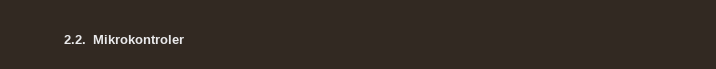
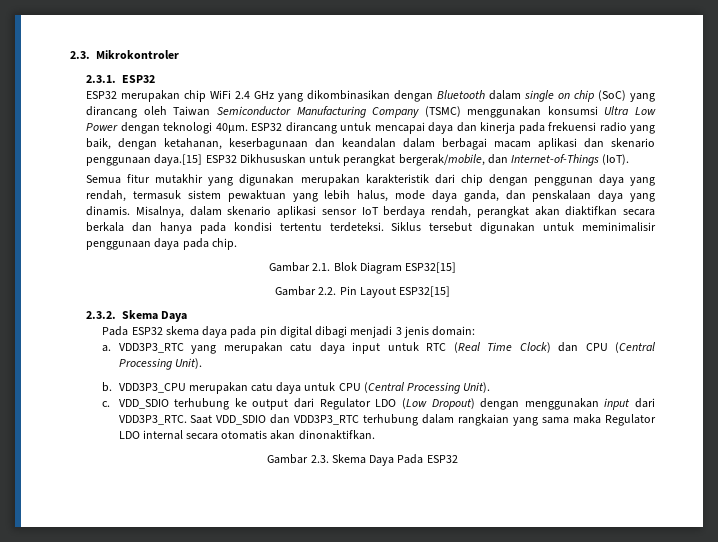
- 2.2. Mikrokontroler
+ 2.3. Mikrokontroler
+ 2.3.1. ESP32
+ ESP32 merupakan chip WiFi 2.4 GHz yang dikombinasikan dengan Bluetooth dalam single on chip (SoC) yang dirancang oleh Taiwan Semiconductor Manufacturing Company (TSMC) menggunakan konsumsi Ultra Low Power dengan teknologi 40µm. ESP32 dirancang untuk mencapai daya dan kinerja pada frekuensi radio yang baik, dengan ketahanan, keserbagunaan dan keandalan dalam berbagai macam aplikasi dan skenario penggunaan daya.[15] ESP32 Dikhususkan untuk perangkat bergerak/mobile, dan Internet-of-Things (IoT).
+ Semua fitur mutakhir yang digunakan merupakan karakteristik dari chip dengan penggunan daya yang rendah, termasuk sistem pewaktuan yang lebih halus, mode daya ganda, dan penskalaan daya yang dinamis. Misalnya, dalam skenario aplikasi sensor IoT berdaya rendah, perangkat akan diaktifkan secara berkala dan hanya pada kondisi tertentu terdeteksi. Siklus tersebut digunakan untuk meminimalisir penggunaan daya pada chip.
+ Gambar 2.1. Blok Diagram ESP32[15]
+ Gambar 2.2. Pin Layout ESP32[15]
+ 2.3.2. Skema Daya
+ Pada ESP32 skema daya pada pin digital dibagi menjadi 3 jenis domain:
+ a. VDD3P3_RTC yang merupakan catu daya input untuk RTC (Real Time Clock) dan CPU (Central Processing Unit).
+ b. VDD3P3_CPU merupakan catu daya untuk CPU (Central Processing Unit).
+ c. VDD_SDIO terhubung ke output dari Regulator LDO (Low Dropout) dengan menggunakan input dari VDD3P3_RTC. Saat VDD_SDIO dan VDD3P3_RTC terhubung dalam rangkaian yang sama maka Regulator LDO internal secara otomatis akan dinonaktifkan.
+ Gambar 2.3. Skema Daya Pada ESP32

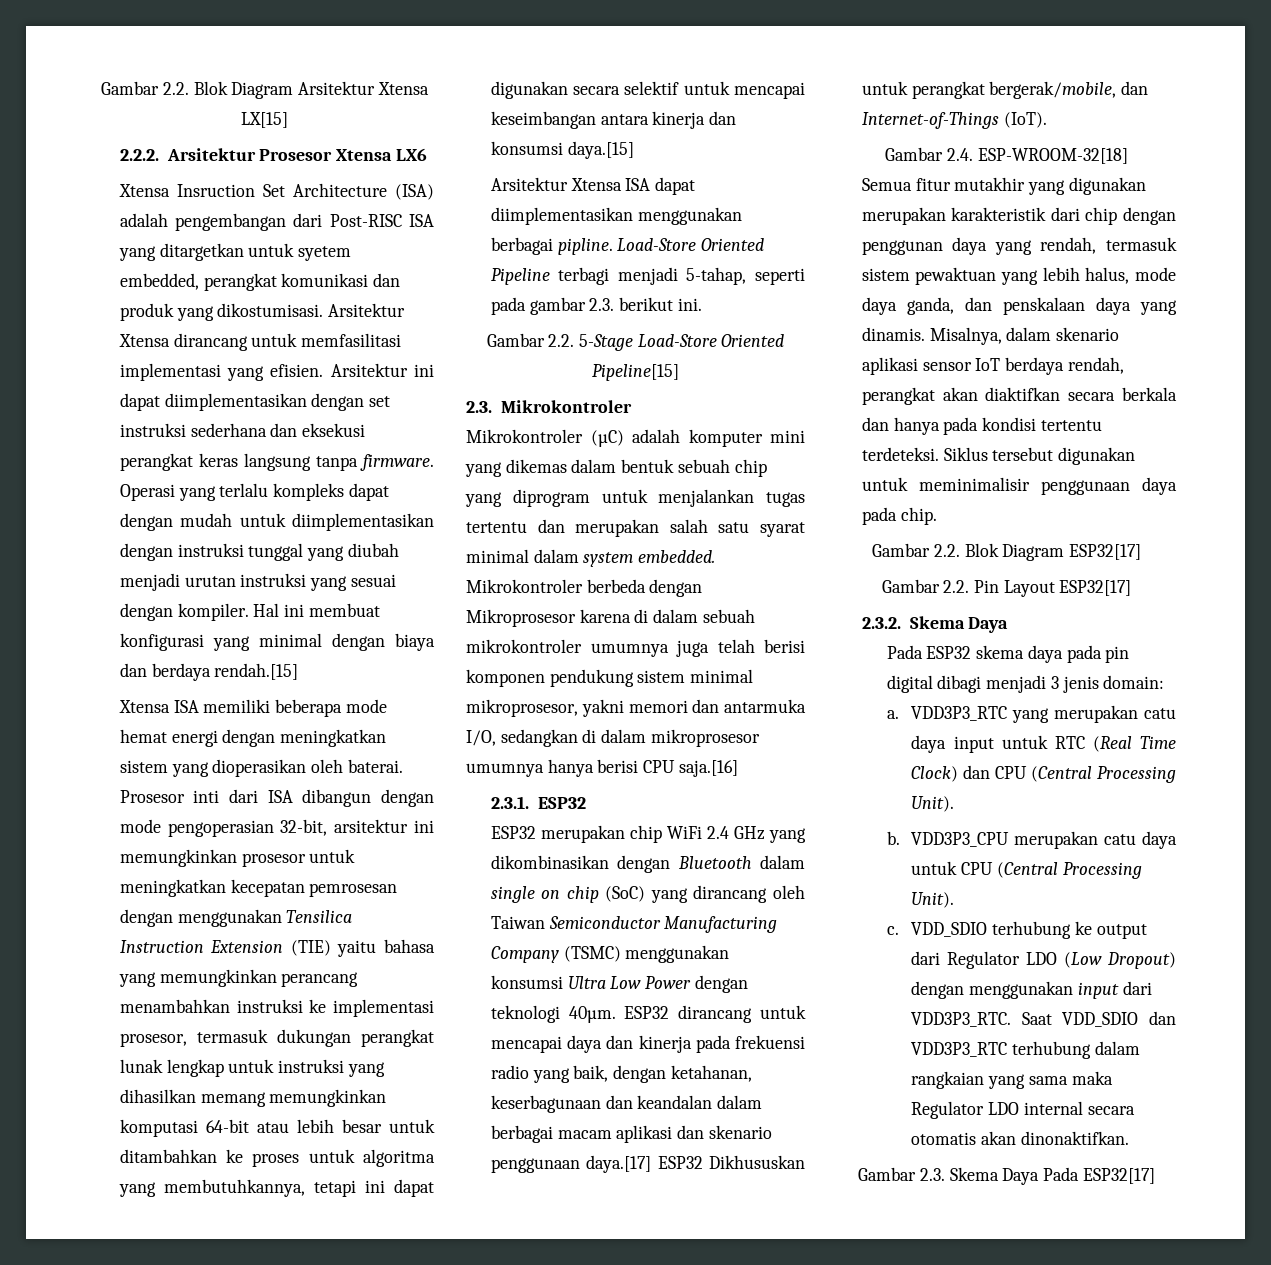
+ Gambar 2.2. Blok Diagram Arsitektur Xtensa LX[15]
+ 2.2.2. Arsitektur Prosesor Xtensa LX6
+ Xtensa Insruction Set Architecture (ISA) adalah pengembangan dari Post-RISC ISA yang ditargetkan untuk syetem embedded, perangkat komunikasi dan produk yang dikostumisasi. Arsitektur Xtensa dirancang untuk memfasilitasi implementasi yang efisien. Arsitektur ini dapat diimplementasikan dengan set instruksi sederhana dan eksekusi perangkat keras langsung tanpa firmware. Operasi yang terlalu kompleks dapat dengan mudah untuk diimplementasikan dengan instruksi tunggal yang diubah menjadi urutan instruksi yang sesuai dengan kompiler. Hal ini membuat konfigurasi yang minimal dengan biaya dan berdaya rendah.[15]
+ Xtensa ISA memiliki beberapa mode hemat energi dengan meningkatkan sistem yang dioperasikan oleh baterai. Prosesor inti dari ISA dibangun dengan mode pengoperasian 32-bit, arsitektur ini memungkinkan prosesor untuk meningkatkan kecepatan pemrosesan dengan menggunakan Tensilica Instruction Extension (TIE) yaitu bahasa yang memungkinkan perancang menambahkan instruksi ke implementasi prosesor, termasuk dukungan perangkat lunak lengkap untuk instruksi yang dihasilkan memang memungkinkan komputasi 64-bit atau lebih besar untuk ditambahkan ke proses untuk algoritma yang membutuhkannya, tetapi ini dapat digunakan secara selektif untuk mencapai keseimbangan antara kinerja dan konsumsi daya.[15]
+ Arsitektur Xtensa ISA dapat diimplementasikan menggunakan berbagai pipline. Load-Store Oriented Pipeline terbagi menjadi 5-tahap, seperti pada gambar 2.3. berikut ini.
+ Gambar 2.2. 5-Stage Load-Store Oriented Pipeline[15]
  2.3. Mikrokontroler
+ Mikrokontroler (µC) adalah komputer mini yang dikemas dalam bentuk sebuah chip yang diprogram untuk menjalankan tugas tertentu dan merupakan salah satu syarat minimal dalam system embedded. Mikrokontroler berbeda dengan Mikroprosesor karena di dalam sebuah mikrokontroler umumnya juga telah berisi komponen pendukung sistem minimal mikroprosesor, yakni memori dan antarmuka I/O, sedangkan di dalam mikroprosesor umumnya hanya berisi CPU saja.[16]
- ESP32 dirancang untuk mencapai daya dan kinerja pada frekuensi radio yang baik, dengan ketahanan, keserbagunaan dan keandalan dalam berbagai macam aplikasi dan skenario penggunaan daya.[15] ESP32 Dikhususkan untuk perangkat bergerak/mobile, dan Internet-of-Things (IoT).
+ ESP32 dirancang untuk mencapai daya dan kinerja pada frekuensi radio yang baik, dengan ketahanan, keserbagunaan dan keandalan dalam berbagai macam aplikasi dan skenario penggunaan daya.[17] ESP32 Dikhususkan untuk perangkat bergerak/mobile, dan Internet-of-Things (IoT).
+ Gambar 2.4. ESP-WROOM-32[18]
- Gambar 2.1. Blok Diagram ESP32[15]
+ Gambar 2.2. Blok Diagram ESP32[17]
- Gambar 2.2. Pin Layout ESP32[15]
+ Gambar 2.2. Pin Layout ESP32[17]
- Gambar 2.3. Skema Daya Pada ESP32
+ Gambar 2.3. Skema Daya Pada ESP32[17]

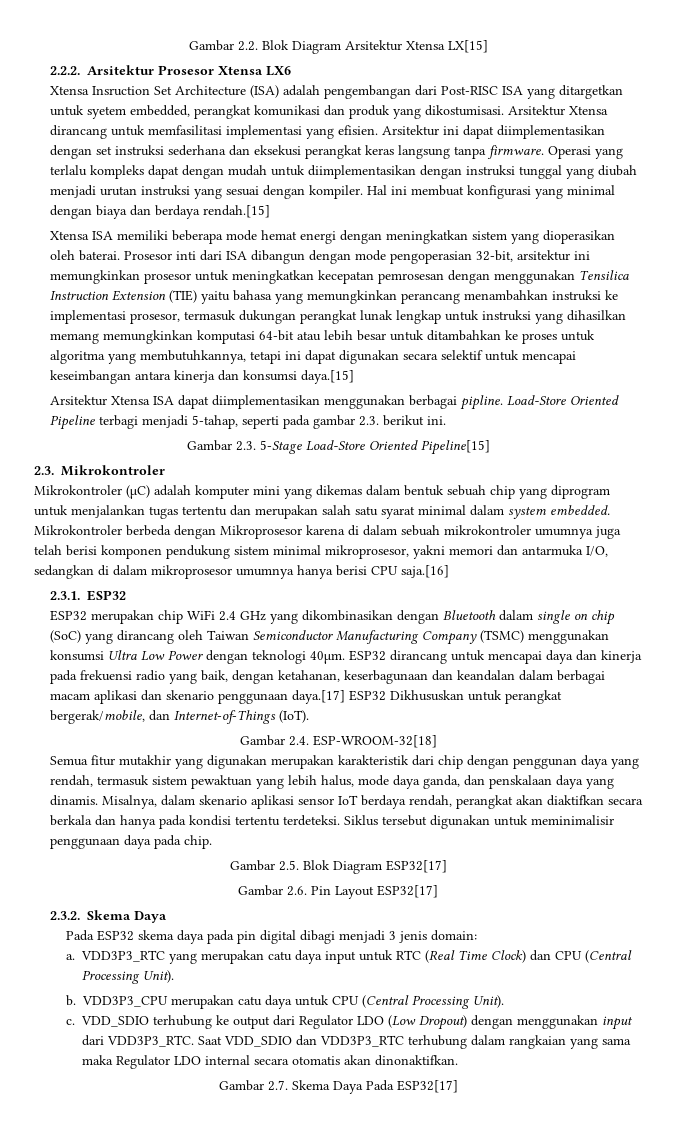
- Gambar 2.2. 5-Stage Load-Store Oriented Pipeline[15]
+ Gambar 2.3. 5-Stage Load-Store Oriented Pipeline[15]
- Gambar 2.2. Blok Diagram ESP32[17]
+ Gambar 2.5. Blok Diagram ESP32[17]
- Gambar 2.2. Pin Layout ESP32[17]
+ Gambar 2.6. Pin Layout ESP32[17]
- Gambar 2.3. Skema Daya Pada ESP32[17]
+ Gambar 2.7. Skema Daya Pada ESP32[17]

